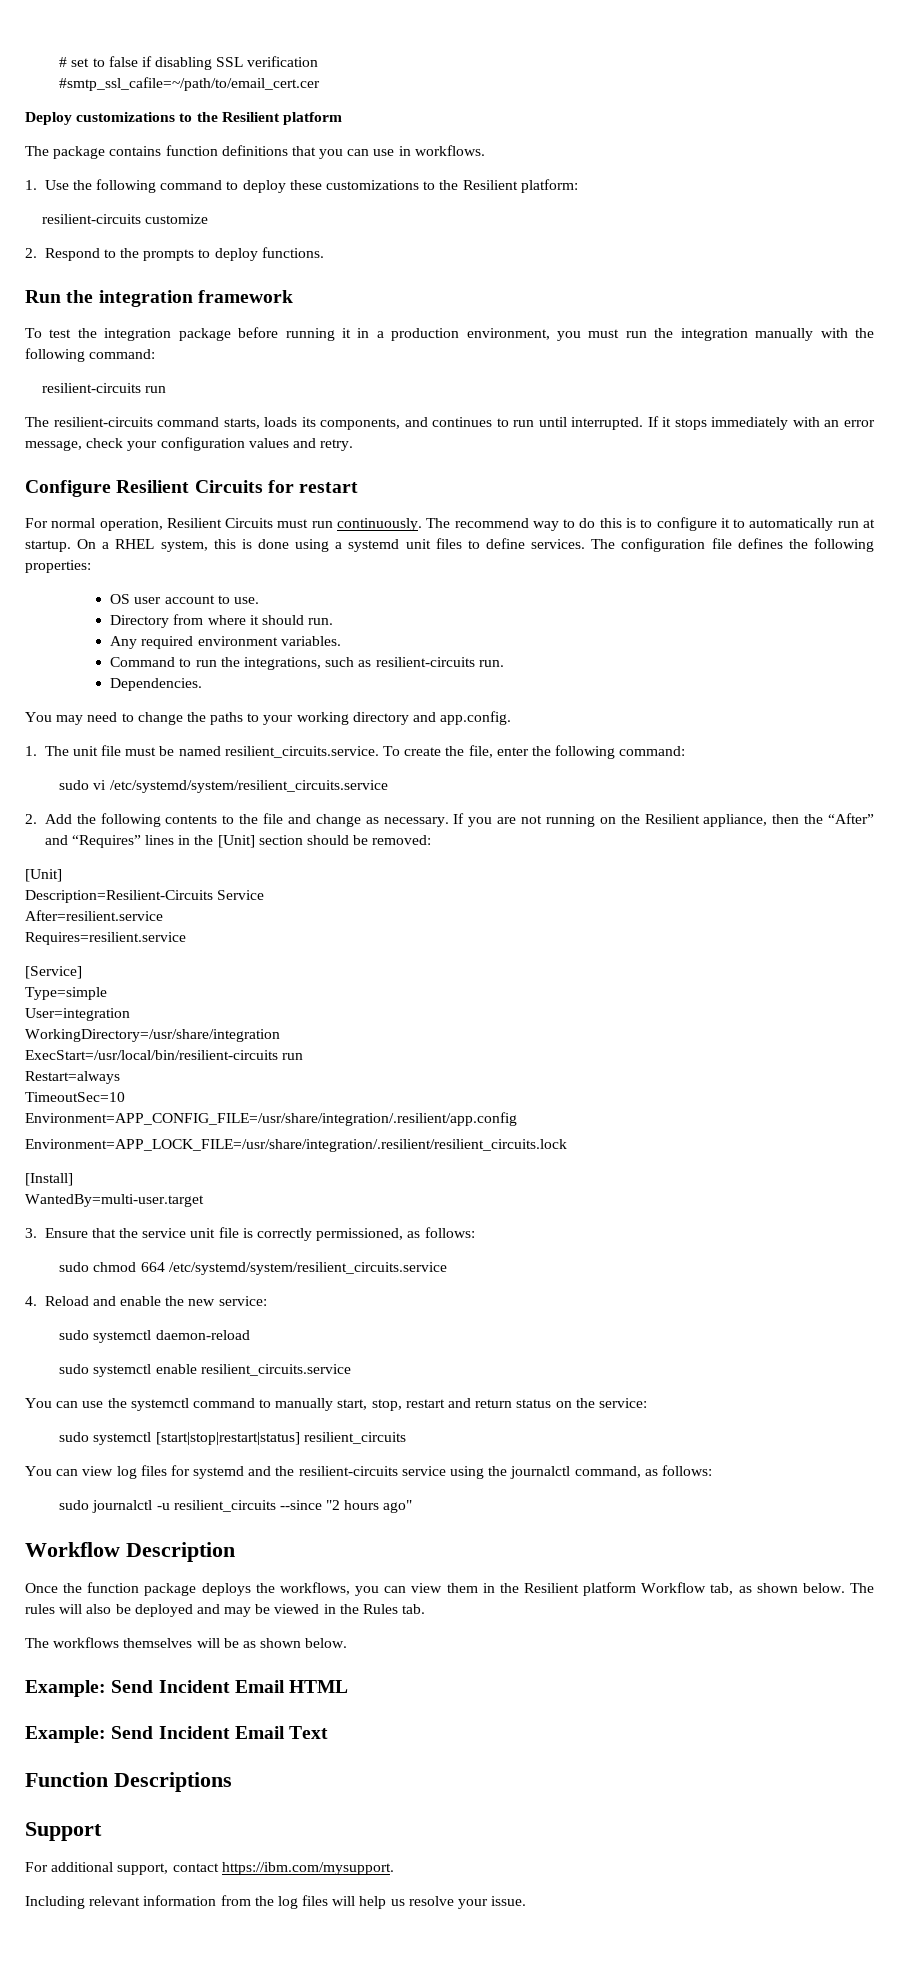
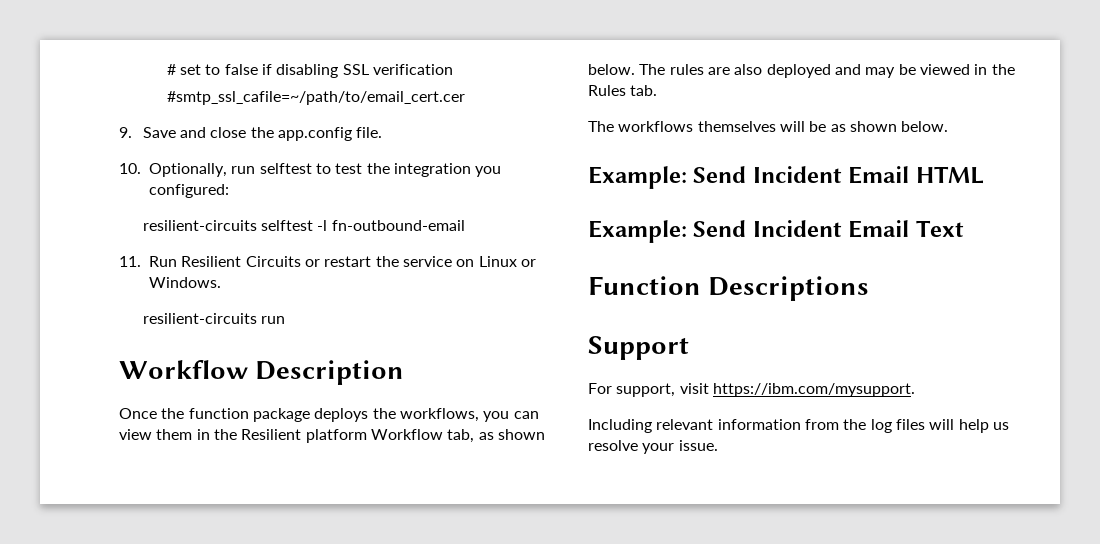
- Deploy customizations to the Resilient platform
- The package contains function definitions that you can use in workflows.
- 1. Use the following command to deploy these customizations to the Resilient platform:
- resilient-circuits customize
- 2. Respond to the prompts to deploy functions.
- Run the integration framework
- To test the integration package before running it in a production environment, you must run the integration manually with the following command:
+ 9. Save and close the app.config file.
+ 10. Optionally, run selftest to test the integration you configured:
+ resilient-circuits selftest -l fn-outbound-email
+ 11. Run Resilient Circuits or restart the service on Linux or Windows.
  resilient-circuits run
- The resilient-circuits command starts, loads its components, and continues to run until interrupted. If it stops immediately with an error message, check your configuration values and retry.
- Configure Resilient Circuits for restart
- For normal operation, Resilient Circuits must run continuously. The recommend way to do this is to configure it to automatically run at startup. On a RHEL system, this is done using a systemd unit files to define services. The configuration file defines the following properties:
- OS user account to use.
- Directory from where it should run.
- Any required environment variables.
- Command to run the integrations, such as resilient-circuits run.
- Dependencies.
- You may need to change the paths to your working directory and app.config.
- 1. The unit file must be named resilient_circuits.service. To create the file, enter the following command:
- sudo vi /etc/systemd/system/resilient_circuits.service
- 2. Add the following contents to the file and change as necessary. If you are not running on the Resilient appliance, then the “After” and “Requires” lines in the [Unit] section should be removed:
- [Unit]
- Description=Resilient-Circuits Service
- After=resilient.service
- Requires=resilient.service
- [Service]
- Type=simple
- User=integration
- WorkingDirectory=/usr/share/integration
- ExecStart=/usr/local/bin/resilient-circuits run
- Restart=always
- TimeoutSec=10
- Environment=APP_CONFIG_FILE=/usr/share/integration/.resilient/app.config
- Environment=APP_LOCK_FILE=/usr/share/integration/.resilient/resilient_circuits.lock
- [Install]
- WantedBy=multi-user.target
- 3. Ensure that the service unit file is correctly permissioned, as follows:
- sudo chmod 664 /etc/systemd/system/resilient_circuits.service
- 4. Reload and enable the new service:
- sudo systemctl daemon-reload
- sudo systemctl enable resilient_circuits.service
- You can use the systemctl command to manually start, stop, restart and return status on the service:
- sudo systemctl [start|stop|restart|status] resilient_circuits
- You can view log files for systemd and the resilient-circuits service using the journalctl command, as follows:
- sudo journalctl -u resilient_circuits --since "2 hours ago"
- The rules will also be deployed and may be viewed in the Rules tab.
+ The rules are also deployed and may be viewed in the Rules tab.
- For additional support, contact https://ibm.com/mysupport.
+ For support, visit https://ibm.com/mysupport.

